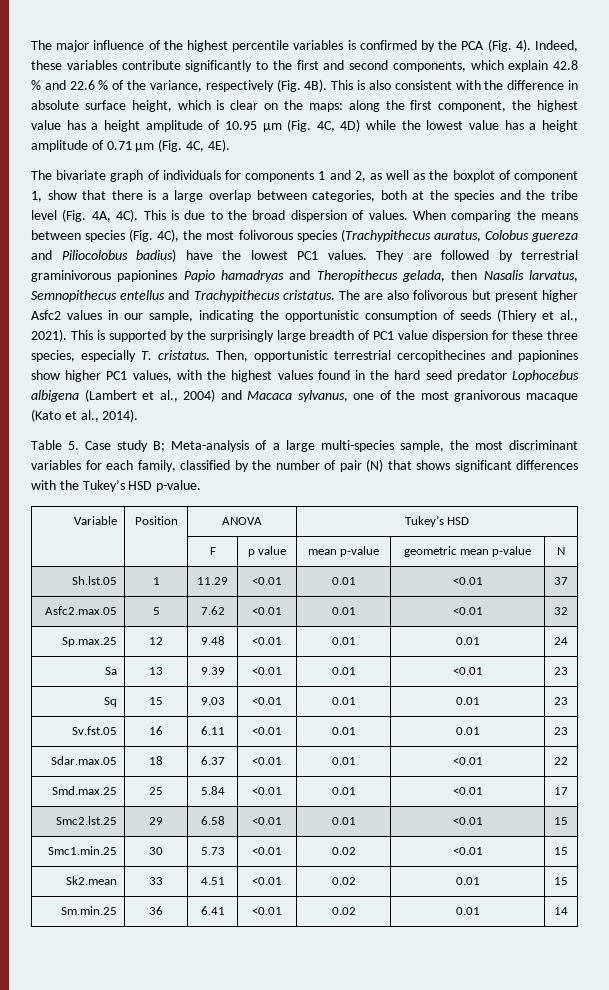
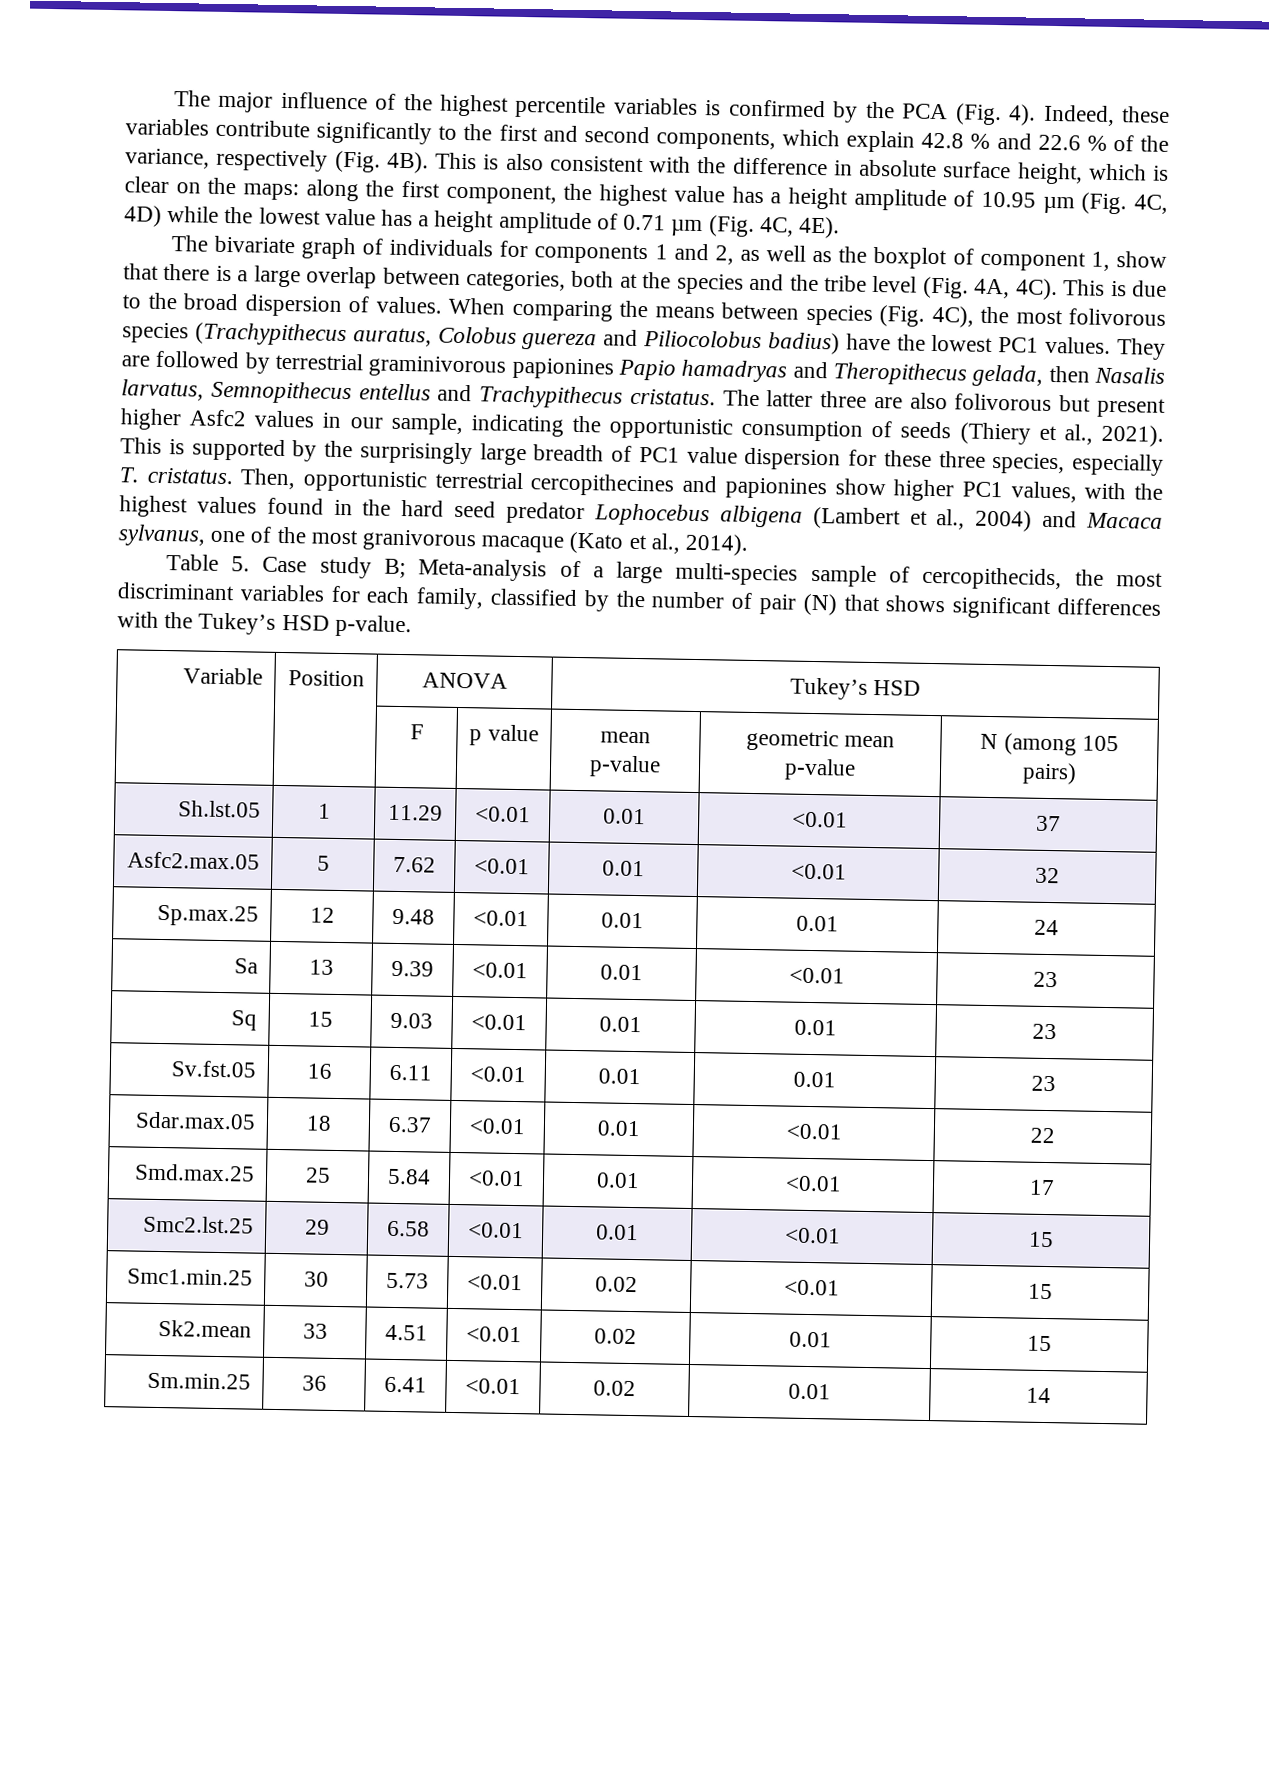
- The are also folivorous but present higher Asfc2 values in our sample, indicating the opportunistic consumption of seeds (Thiery et al., 2021).
+ The latter three are also folivorous but present higher Asfc2 values in our sample, indicating the opportunistic consumption of seeds (Thiery et al., 2021).
- Table 5. Case study B; Meta-analysis of a large multi-species sample, the most discriminant variables for each family, classified by the number of pair (N) that shows significant differences with the Tukey’s HSD p-value.
+ Table 5. Case study B; Meta-analysis of a large multi-species sample of cercopithecids, the most discriminant variables for each family, classified by the number of pair (N) that shows significant differences with the Tukey’s HSD p-value.
- | | F | p value | mean p-value | geometric mean p-value | N
+ | | F | p value | mean p-value | geometric mean p-value | N (among 105 pairs)

